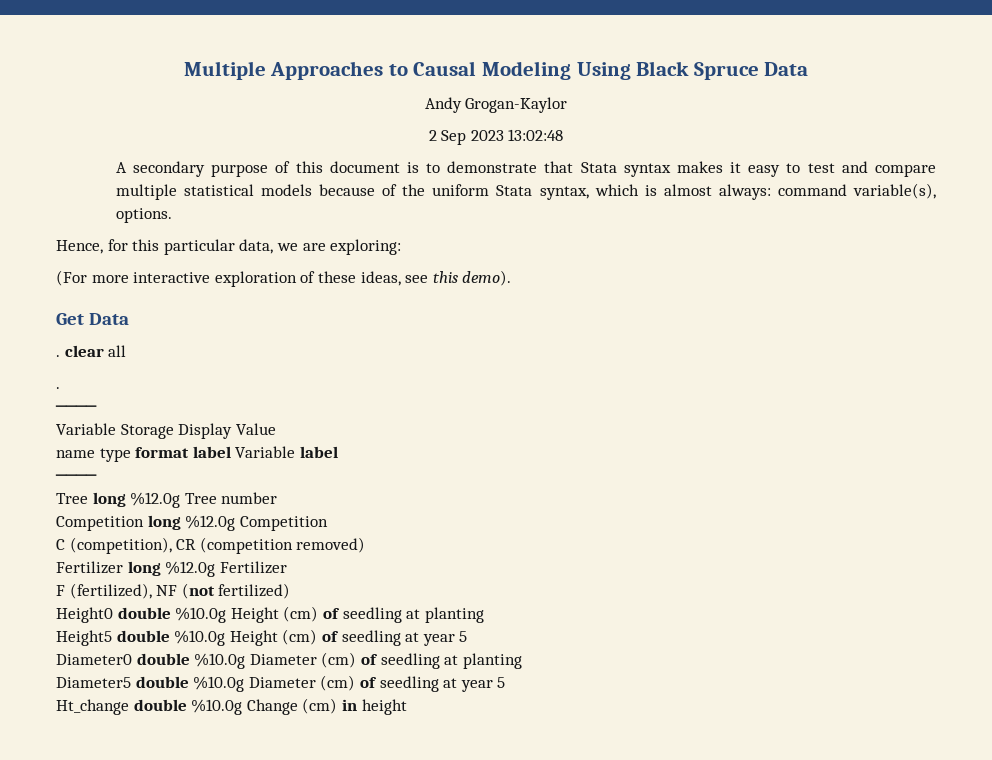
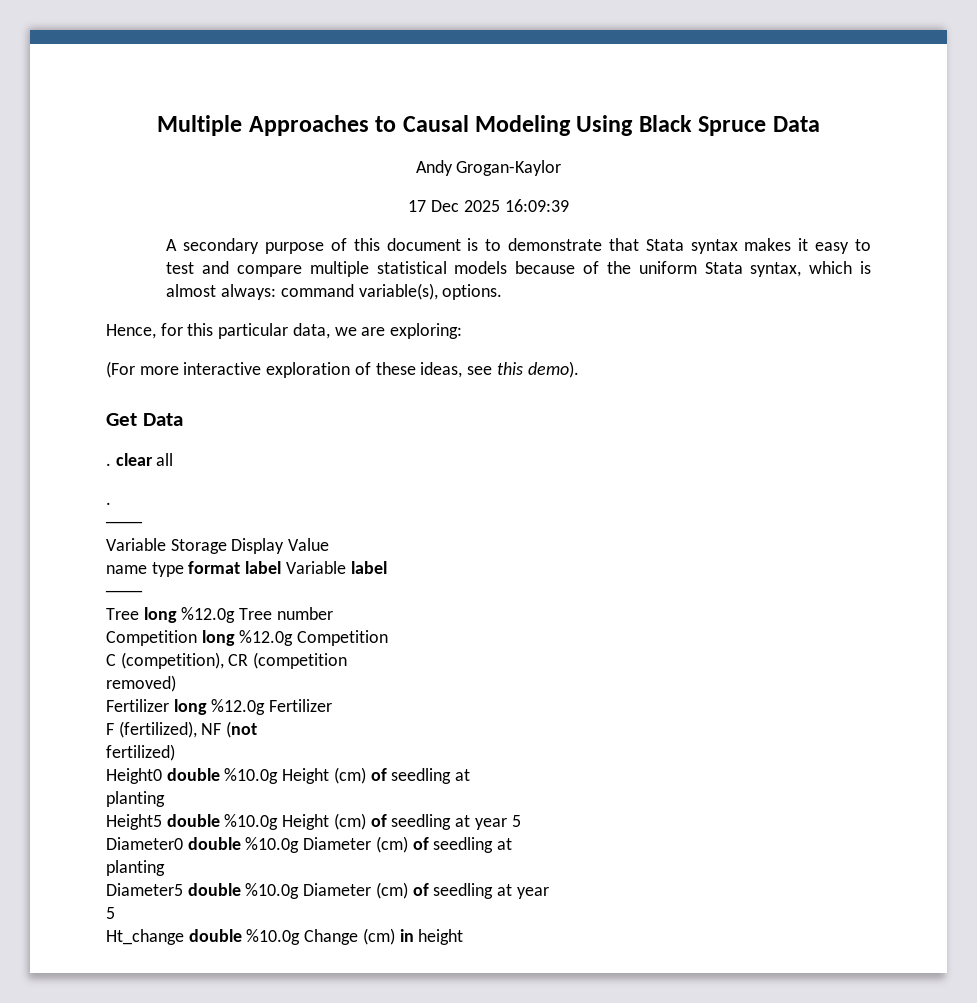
- 2 Sep 2023 13:02:48
+ 17 Dec 2025 16:09:39
- C (competition), CR (competition removed)
+ C (competition), CR (competition
+ removed)
- F (fertilized), NF (not fertilized)
+ F (fertilized), NF (not
+ fertilized)
- Height0 double %10.0g Height (cm) of seedling at planting
+ Height0 double %10.0g Height (cm) of seedling at
+ planting
- Diameter0 double %10.0g Diameter (cm) of seedling at planting
+ Diameter0 double %10.0g Diameter (cm) of seedling at
+ planting
- Diameter5 double %10.0g Diameter (cm) of seedling at year 5
+ Diameter5 double %10.0g Diameter (cm) of seedling at year
+ 5

